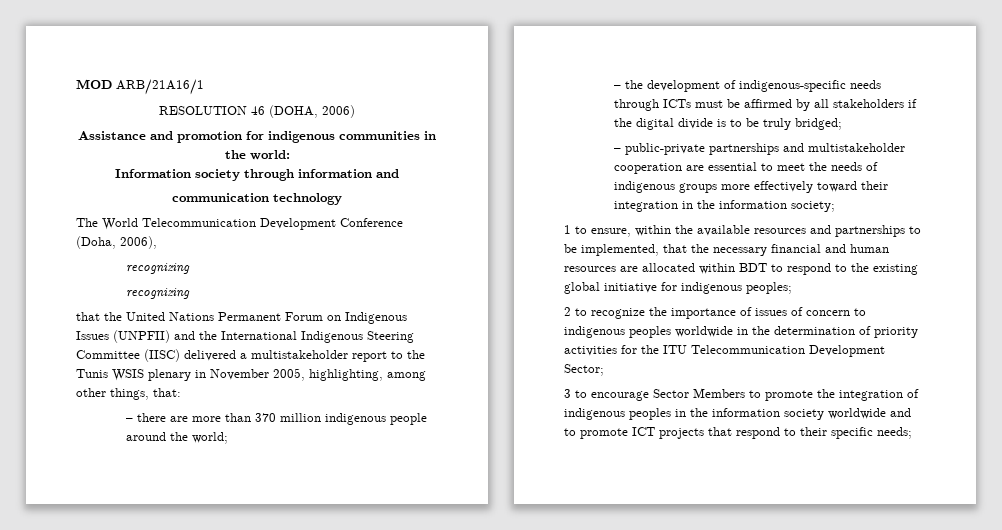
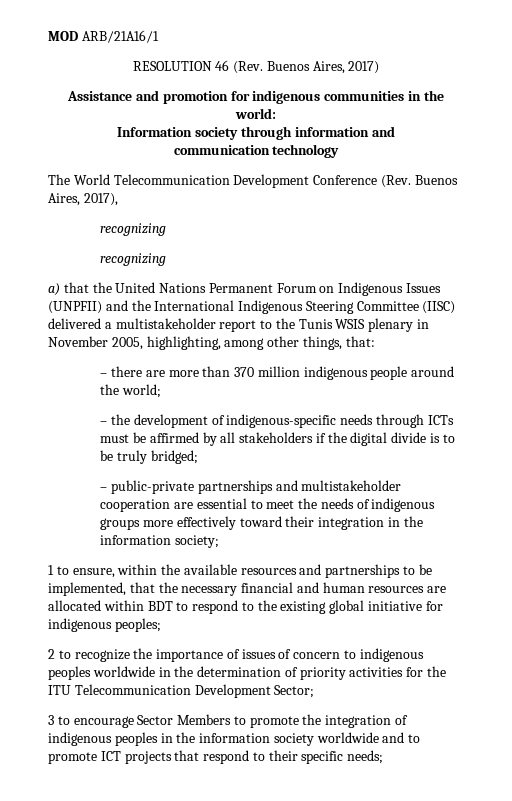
- RESOLUTION 46 (DOHA, 2006)
+ RESOLUTION 46 (Rev. Buenos Aires, 2017)
- The World Telecommunication Development Conference (Doha, 2006),
+ The World Telecommunication Development Conference (Rev. Buenos Aires, 2017),
- that the United Nations Permanent Forum on Indigenous Issues (UNPFII) and the International Indigenous Steering Committee (IISC) delivered a multistakeholder report to the Tunis WSIS plenary in November 2005, highlighting, among other things, that:
+ a) that the United Nations Permanent Forum on Indigenous Issues (UNPFII) and the International Indigenous Steering Committee (IISC) delivered a multistakeholder report to the Tunis WSIS plenary in November 2005, highlighting, among other things, that:

